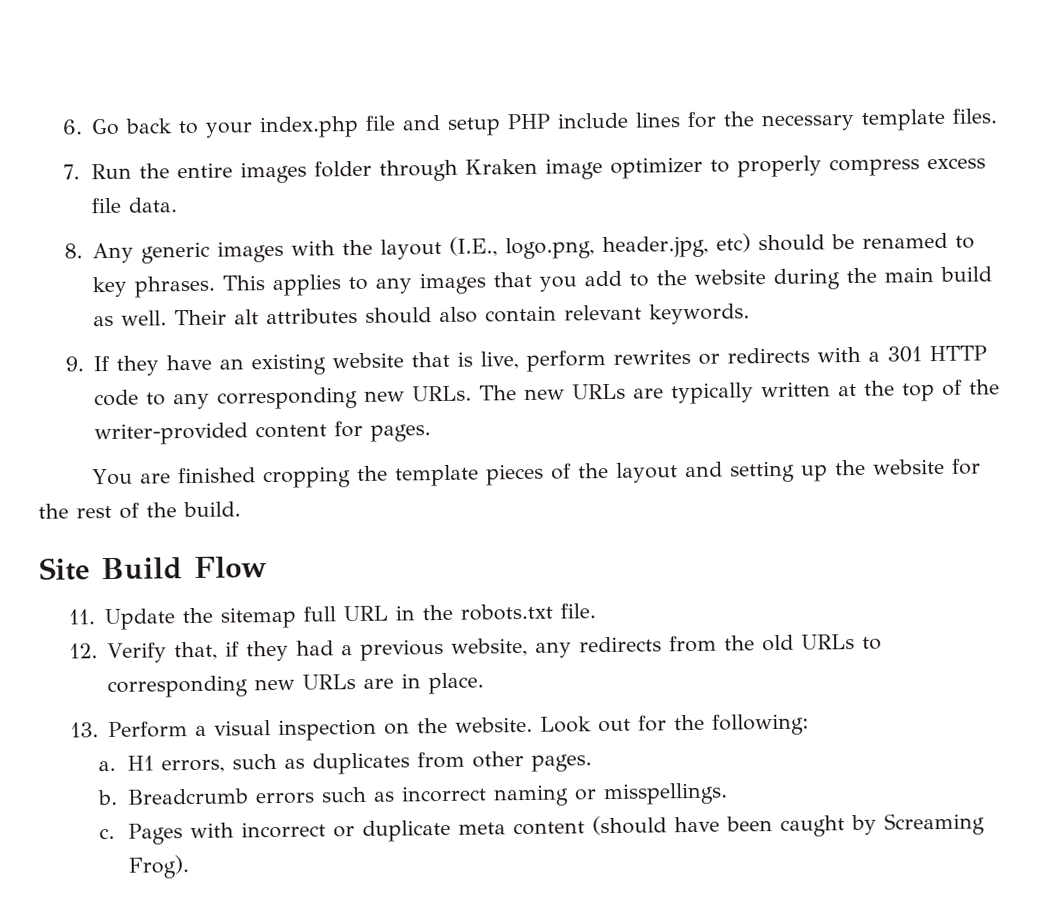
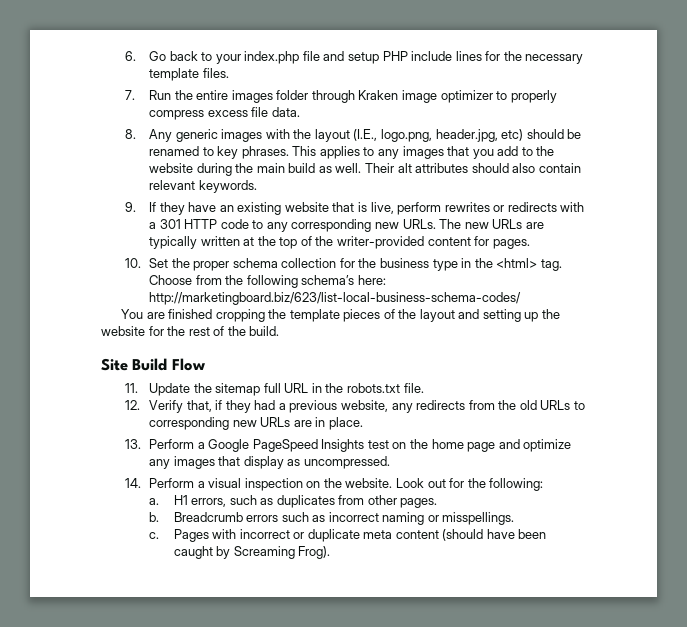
+ 10. Set the proper schema collection for the business type in the <html> tag. Choose from the following schema’s here: http://marketingboard.biz/623/list-local-business-schema-codes/
- 13. Perform a visual inspection on the website.
+ 13. Perform a Google PageSpeed Insights test on the home page and optimize any images that display as uncompressed.
+ 14. Perform a visual inspection on the website.

